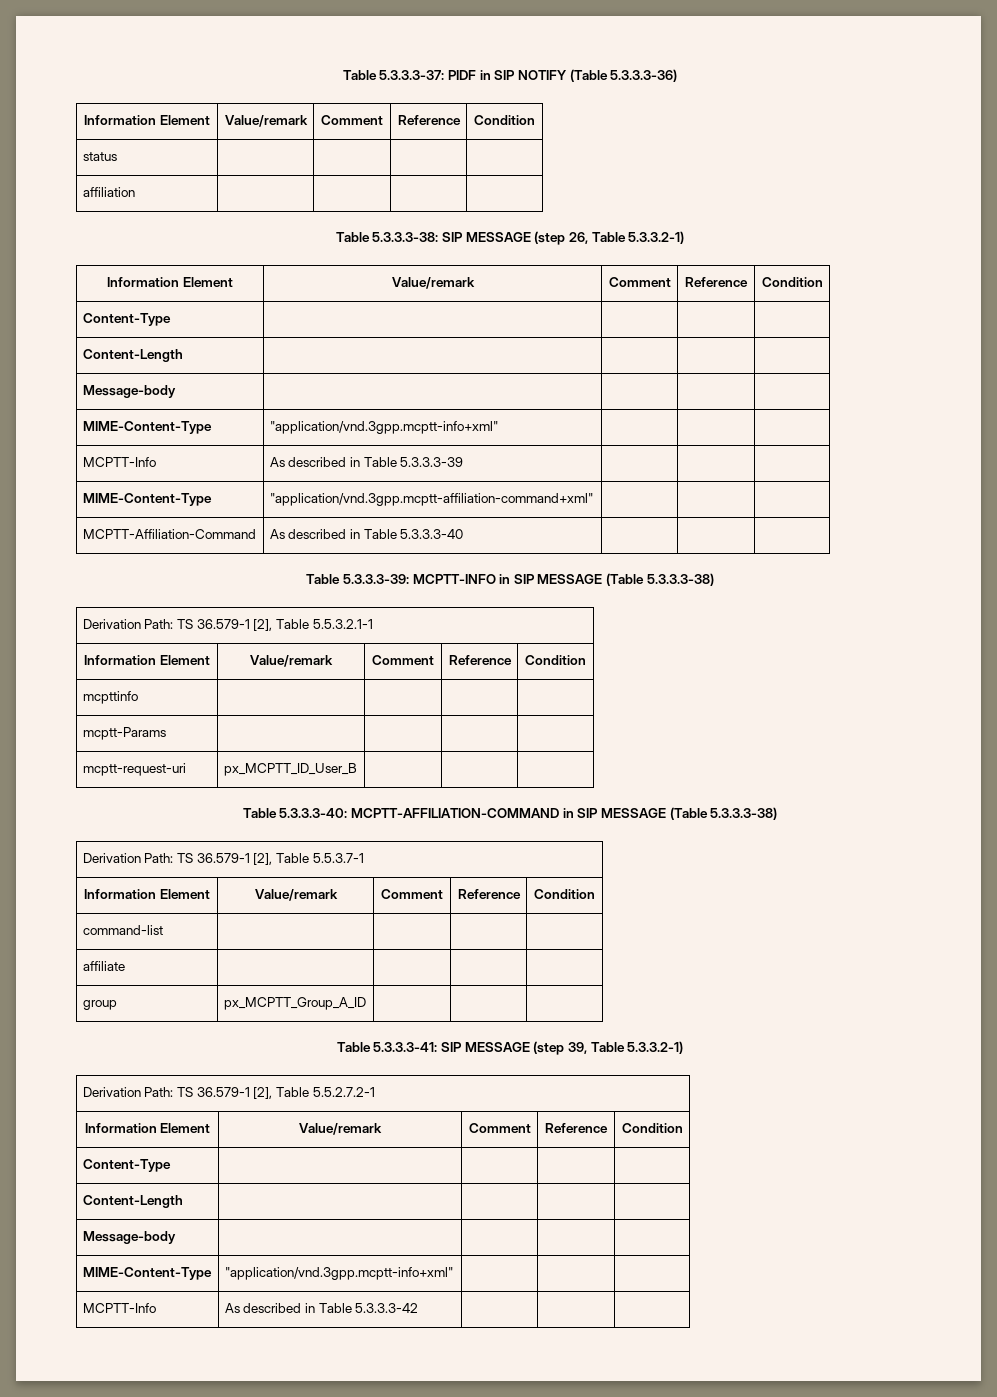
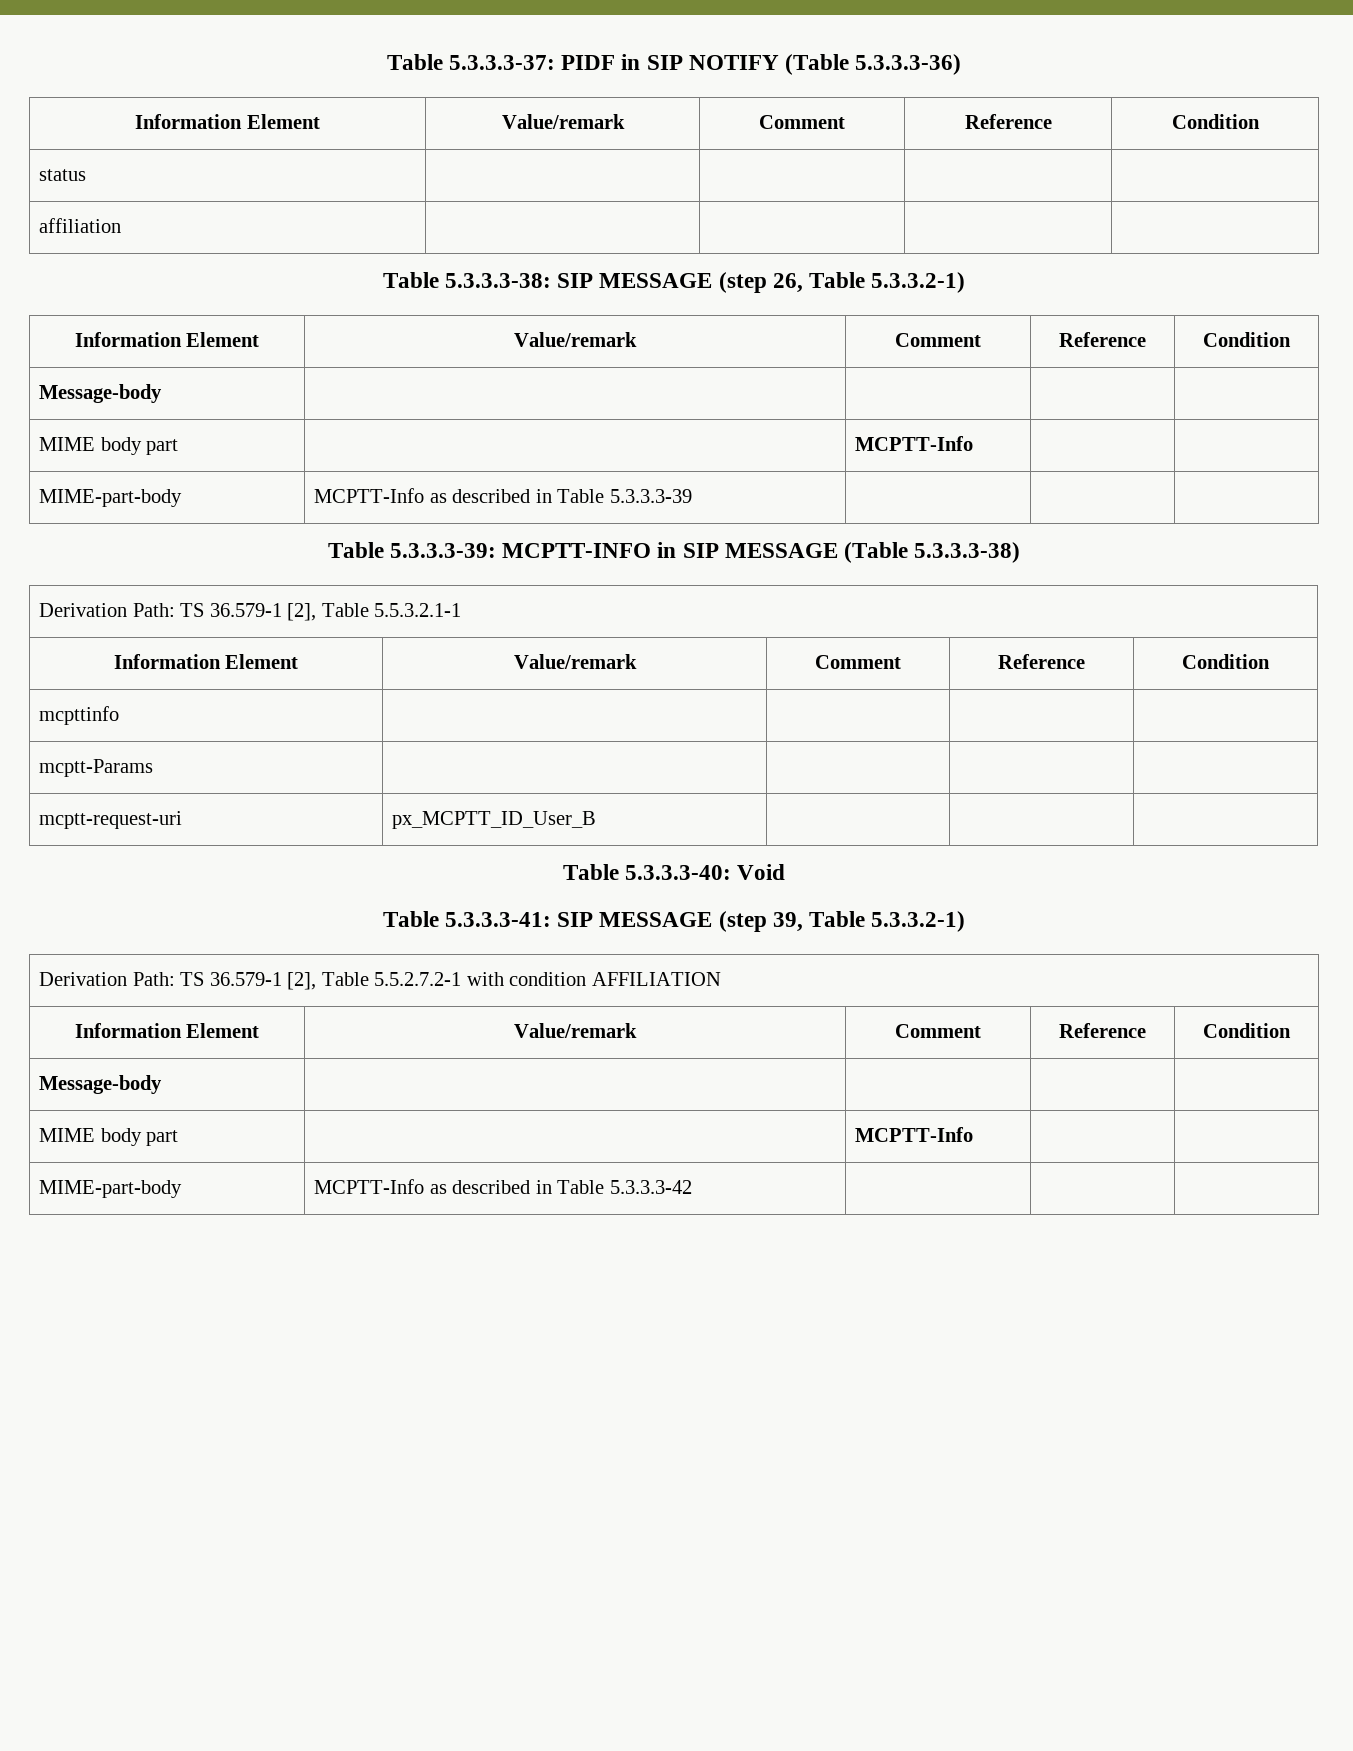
  Table 5.3.3.3-38: SIP MESSAGE (step 26, Table 5.3.3.2-1)
  Information Element | Value/remark | Comment | Reference | Condition
- Content-Type | | | |
- Content-Length | | | |
  Message-body | | | |
- MIME-Content-Type | "application/vnd.3gpp.mcptt-info+xml" | | |
- MCPTT-Info | As described in Table 5.3.3.3-39 | | |
+ MIME body part | | MCPTT-Info | |
+ MIME-part-body | MCPTT-Info as described in Table 5.3.3.3-39 | | |
- MIME-Content-Type | "application/vnd.3gpp.mcptt-affiliation-command+xml" | | |
- MCPTT-Affiliation-Command | As described in Table 5.3.3.3-40 | | |
- Table 5.3.3.3-40: MCPTT-AFFILIATION-COMMAND in SIP MESSAGE (Table 5.3.3.3-38)
- Derivation Path: TS 36.579-1 [2], Table 5.5.3.7-1
- Information Element | Value/remark | Comment | Reference | Condition
- command-list | | | |
- affiliate | | | |
- group | px_MCPTT_Group_A_ID | | |
+ Table 5.3.3.3-40: Void
- Derivation Path: TS 36.579-1 [2], Table 5.5.2.7.2-1
+ Derivation Path: TS 36.579-1 [2], Table 5.5.2.7.2-1 with condition AFFILIATION
  Information Element | Value/remark | Comment | Reference | Condition
- Content-Type | | | |
- Content-Length | | | |
  Message-body | | | |
- MIME-Content-Type | "application/vnd.3gpp.mcptt-info+xml" | | |
- MCPTT-Info | As described in Table 5.3.3.3-42 | | |
+ MIME body part | | MCPTT-Info | |
+ MIME-part-body | MCPTT-Info as described in Table 5.3.3.3-42 | | |

